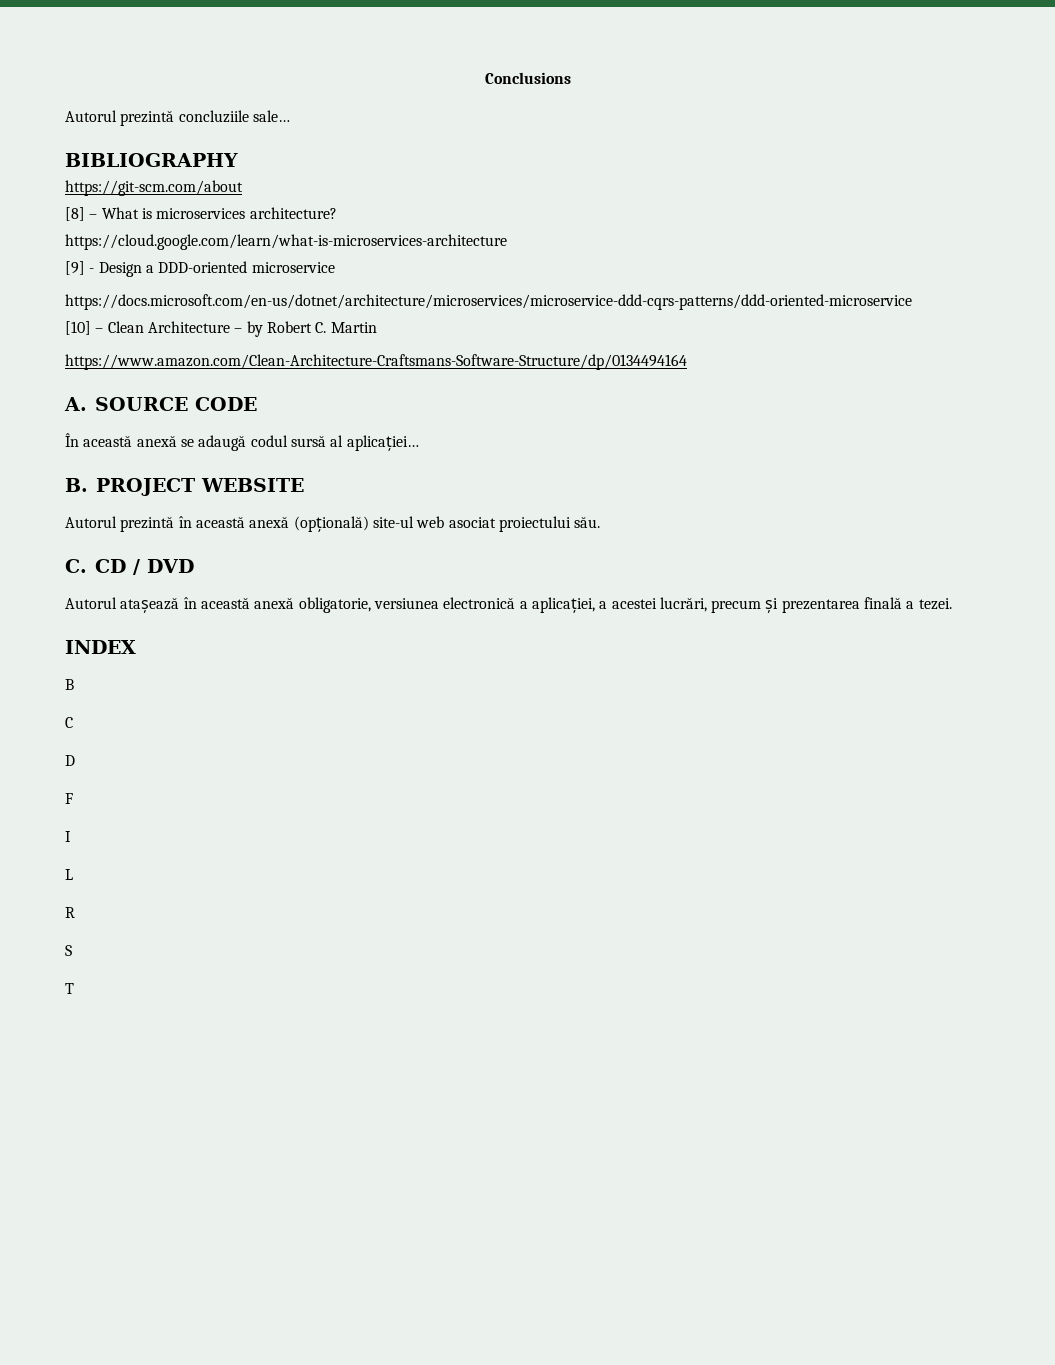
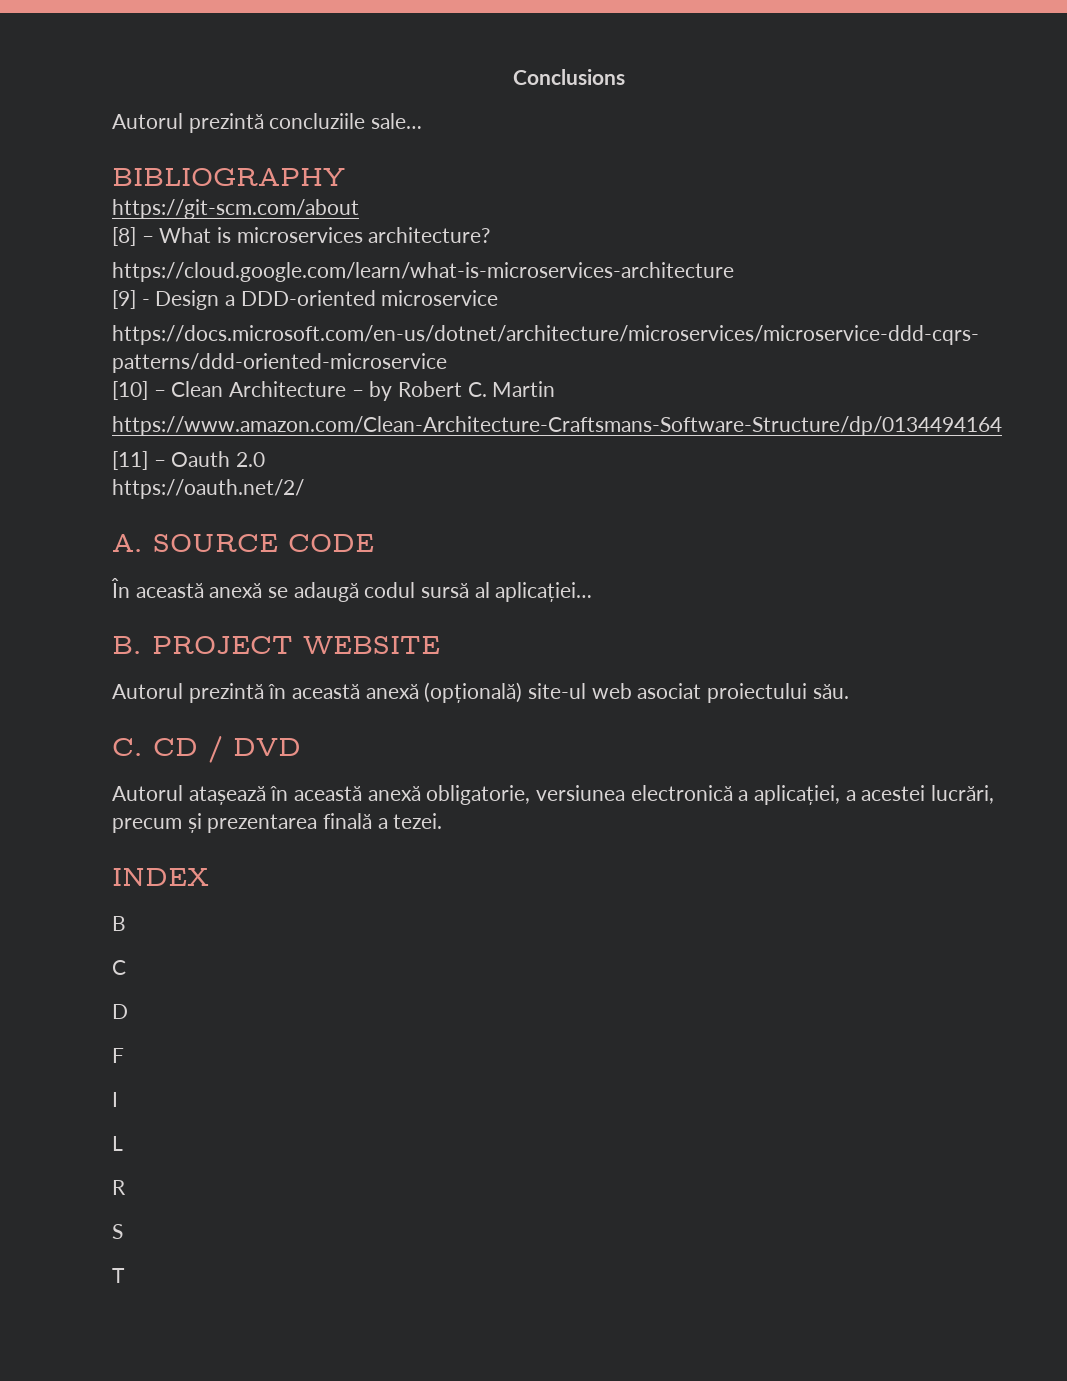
+ [11] – Oauth 2.0
+ https://oauth.net/2/

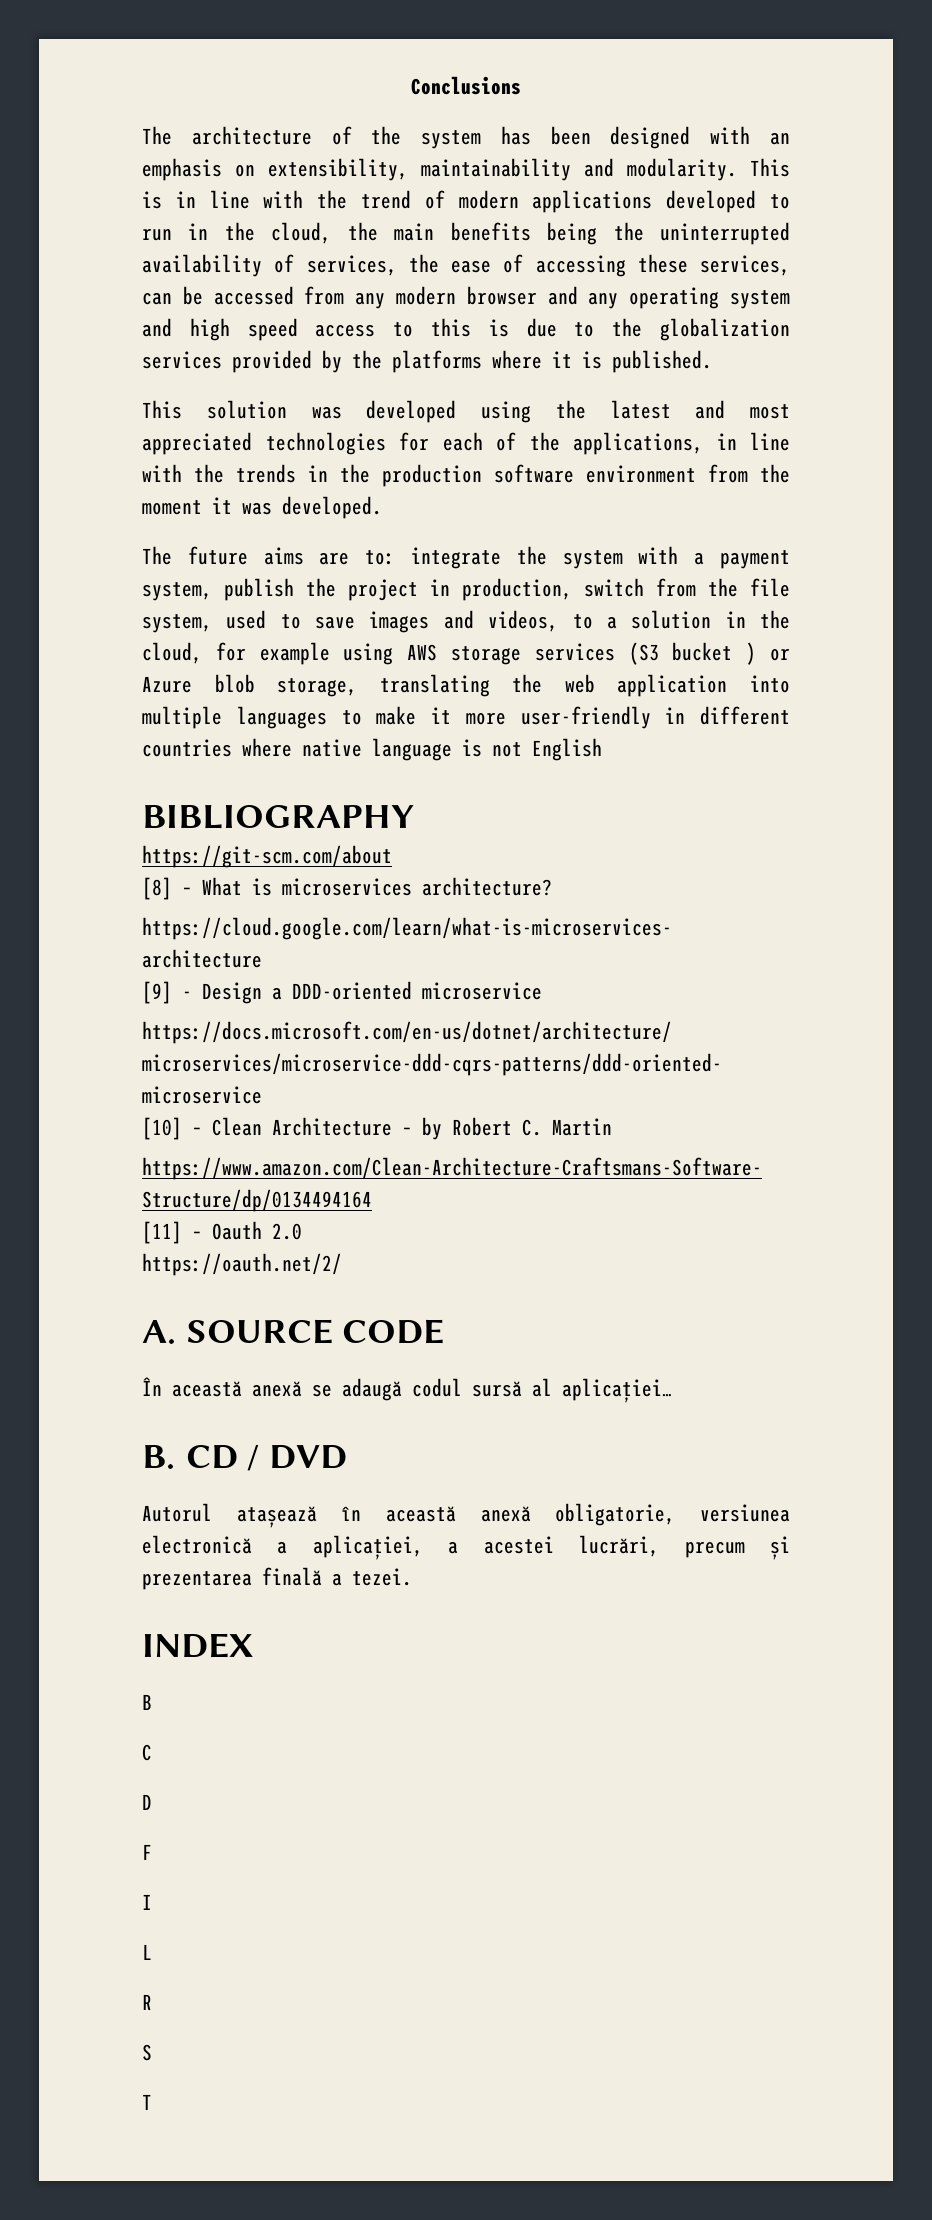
- Autorul prezintă concluziile sale…
+ The architecture of the system has been designed with an emphasis on extensibility, maintainability and modularity. This is in line with the trend of modern applications developed to run in the cloud, the main benefits being the uninterrupted availability of services, the ease of accessing these services, can be accessed from any modern browser and any operating system and high speed access to this is due to the globalization services provided by the platforms where it is published.
+ This solution was developed using the latest and most appreciated technologies for each of the applications, in line with the trends in the production software environment from the moment it was developed.
+ The future aims are to: integrate the system with a payment system, publish the project in production, switch from the file system, used to save images and videos, to a solution in the cloud, for example using AWS storage services (S3 bucket ) or Azure blob storage, translating the web application into multiple languages to make it more user-friendly in different countries where native language is not English
- B. PROJECT WEBSITE
- Autorul prezintă în această anexă (opțională) site-ul web asociat proiectului său.
- C. CD / DVD
+ B. CD / DVD

